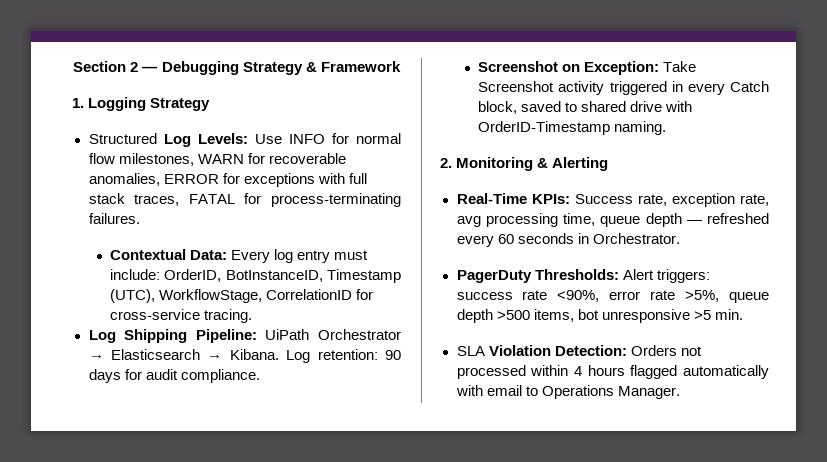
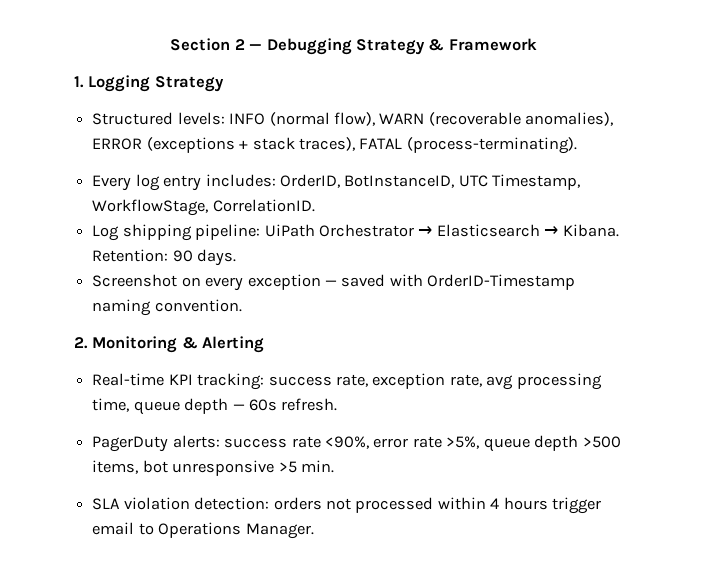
- Structured Log Levels: Use INFO for normal flow milestones, WARN for recoverable anomalies, ERROR for exceptions with full stack traces, FATAL for process-terminating failures.
- Contextual Data: Every log entry must include: OrderID, BotInstanceID, Timestamp (UTC), WorkflowStage, CorrelationID for cross-service tracing.
- Log Shipping Pipeline: UiPath Orchestrator → Elasticsearch → Kibana.
+ Structured levels: INFO (normal flow), WARN (recoverable anomalies), ERROR (exceptions + stack traces), FATAL (process-terminating).
+ Every log entry includes: OrderID, BotInstanceID, UTC Timestamp, WorkflowStage, CorrelationID.
+ Log shipping pipeline: UiPath Orchestrator → Elasticsearch → Kibana.
- Log retention: 90 days for audit compliance.
- Screenshot on Exception: Take Screenshot activity triggered in every Catch block, saved to shared drive with OrderID-Timestamp naming.
+ Retention: 90 days.
+ Screenshot on every exception — saved with OrderID-Timestamp naming convention.
- Real-Time KPIs: Success rate, exception rate, avg processing time, queue depth — refreshed every 60 seconds in Orchestrator.
- PagerDuty Thresholds: Alert triggers: success rate <90%, error rate >5%, queue depth >500 items, bot unresponsive >5 min.
+ Real-time KPI tracking: success rate, exception rate, avg processing time, queue depth — 60s refresh.
+ PagerDuty alerts: success rate <90%, error rate >5%, queue depth >500 items, bot unresponsive >5 min.
- SLA Violation Detection: Orders not processed within 4 hours flagged automatically with email to Operations Manager.
+ SLA violation detection: orders not processed within 4 hours trigger email to Operations Manager.

